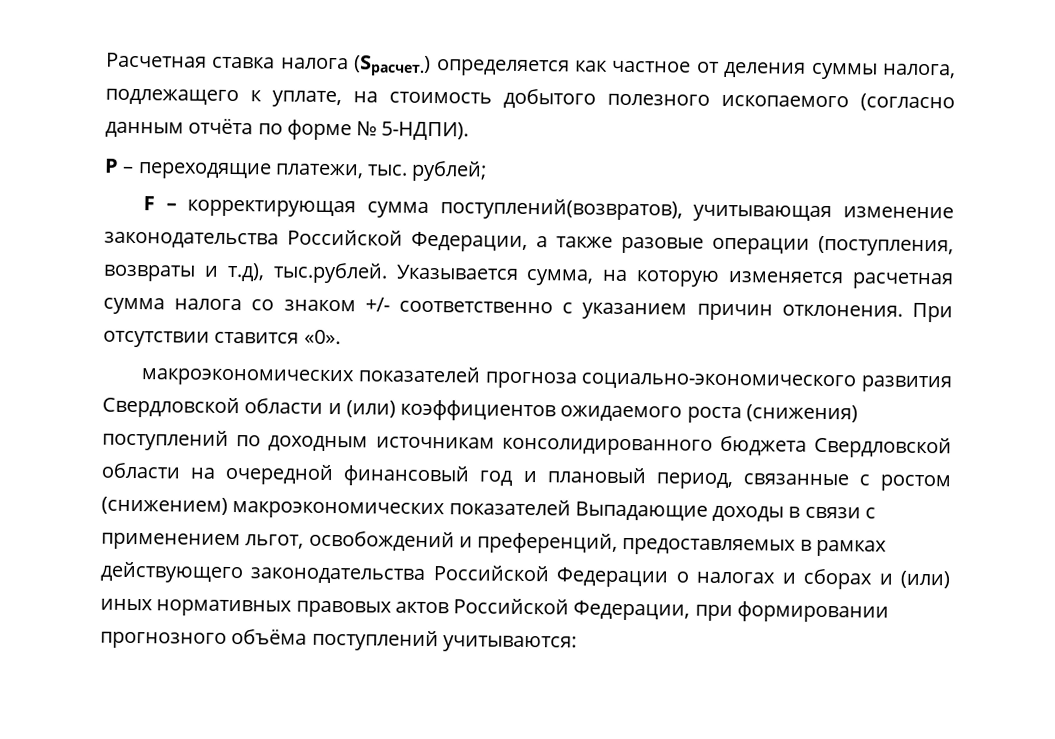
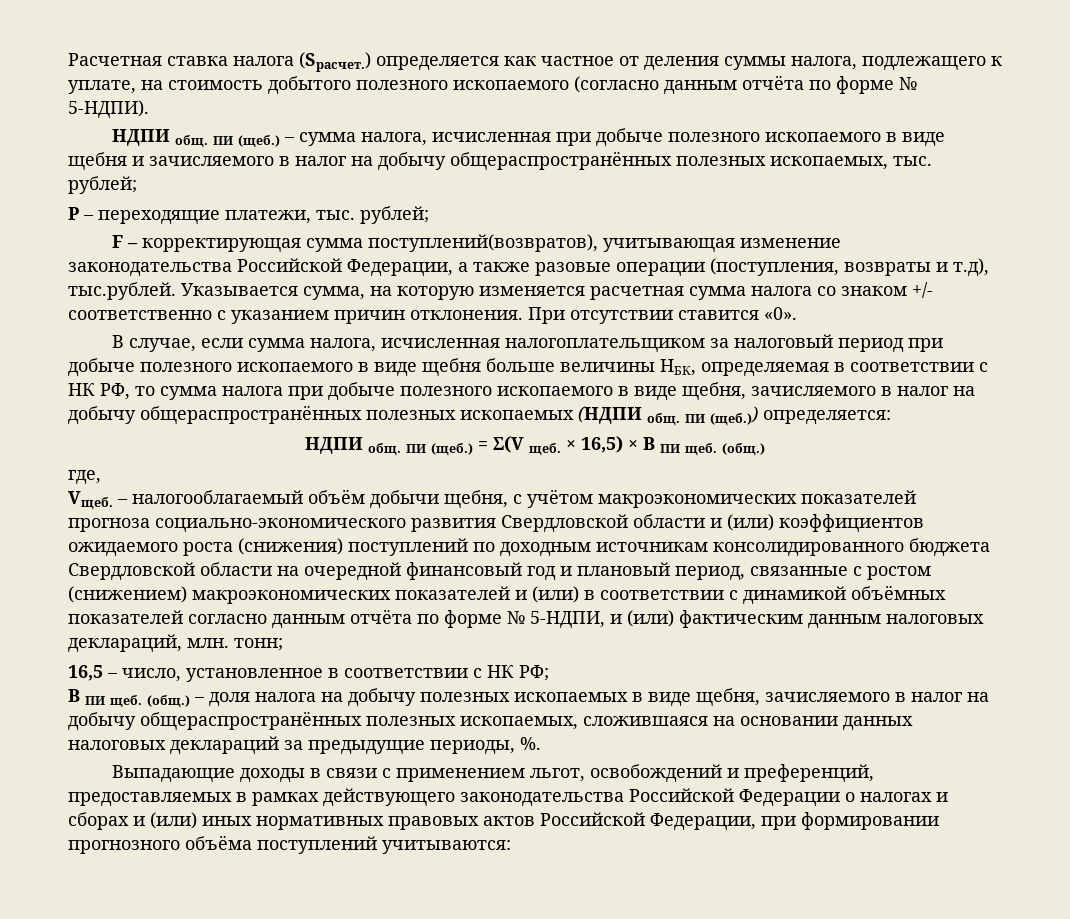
+ НДПИ общ. ПИ (щеб.) – сумма налога, исчисленная при добыче полезного ископаемого в виде щебня и зачисляемого в налог на добычу общераспространённых полезных ископаемых, тыс. рублей;
- макроэкономических показателей прогноза социально-экономического развития Свердловской области и (или) коэффициентов ожидаемого роста (снижения) поступлений по доходным источникам консолидированного бюджета Свердловской области на очередной финансовый год и плановый период, связанные с ростом (снижением) макроэкономических показателей Выпадающие доходы в связи с применением льгот, освобождений и преференций, предоставляемых в рамках действующего законодательства Российской Федерации о налогах и сборах и (или) иных нормативных правовых актов Российской Федерации, при формировании прогнозного объёма поступлений учитываются:
+ В случае, если сумма налога, исчисленная налогоплательщиком за налоговый период при добыче полезного ископаемого в виде щебня больше величины НБК, определяемая в соответствии с НК РФ, то сумма налога при добыче полезного ископаемого в виде щебня, зачисляемого в налог на добычу общераспространённых полезных ископаемых (НДПИ общ. ПИ (щеб.)) определяется:
+ НДПИ общ. ПИ (щеб.) = Ʃ(V щеб. × 16,5) × B ПИ щеб. (общ.)
+ где,
+ Vщеб. – налогооблагаемый объём добычи щебня, с учётом макроэкономических показателей прогноза социально-экономического развития Свердловской области и (или) коэффициентов ожидаемого роста (снижения) поступлений по доходным источникам консолидированного бюджета Свердловской области на очередной финансовый год и плановый период, связанные с ростом (снижением) макроэкономических показателей и (или) в соответствии с динамикой объёмных показателей согласно данным отчёта по форме № 5-НДПИ, и (или) фактическим данным налоговых деклараций, млн. тонн;
+ 16,5 – число, установленное в соответствии с НК РФ;
+ B ПИ щеб. (общ.) – доля налога на добычу полезных ископаемых в виде щебня, зачисляемого в налог на добычу общераспространённых полезных ископаемых, сложившаяся на основании данных налоговых деклараций за предыдущие периоды, %.
+ Выпадающие доходы в связи с применением льгот, освобождений и преференций, предоставляемых в рамках действующего законодательства Российской Федерации о налогах и сборах и (или) иных нормативных правовых актов Российской Федерации, при формировании прогнозного объёма поступлений учитываются:

